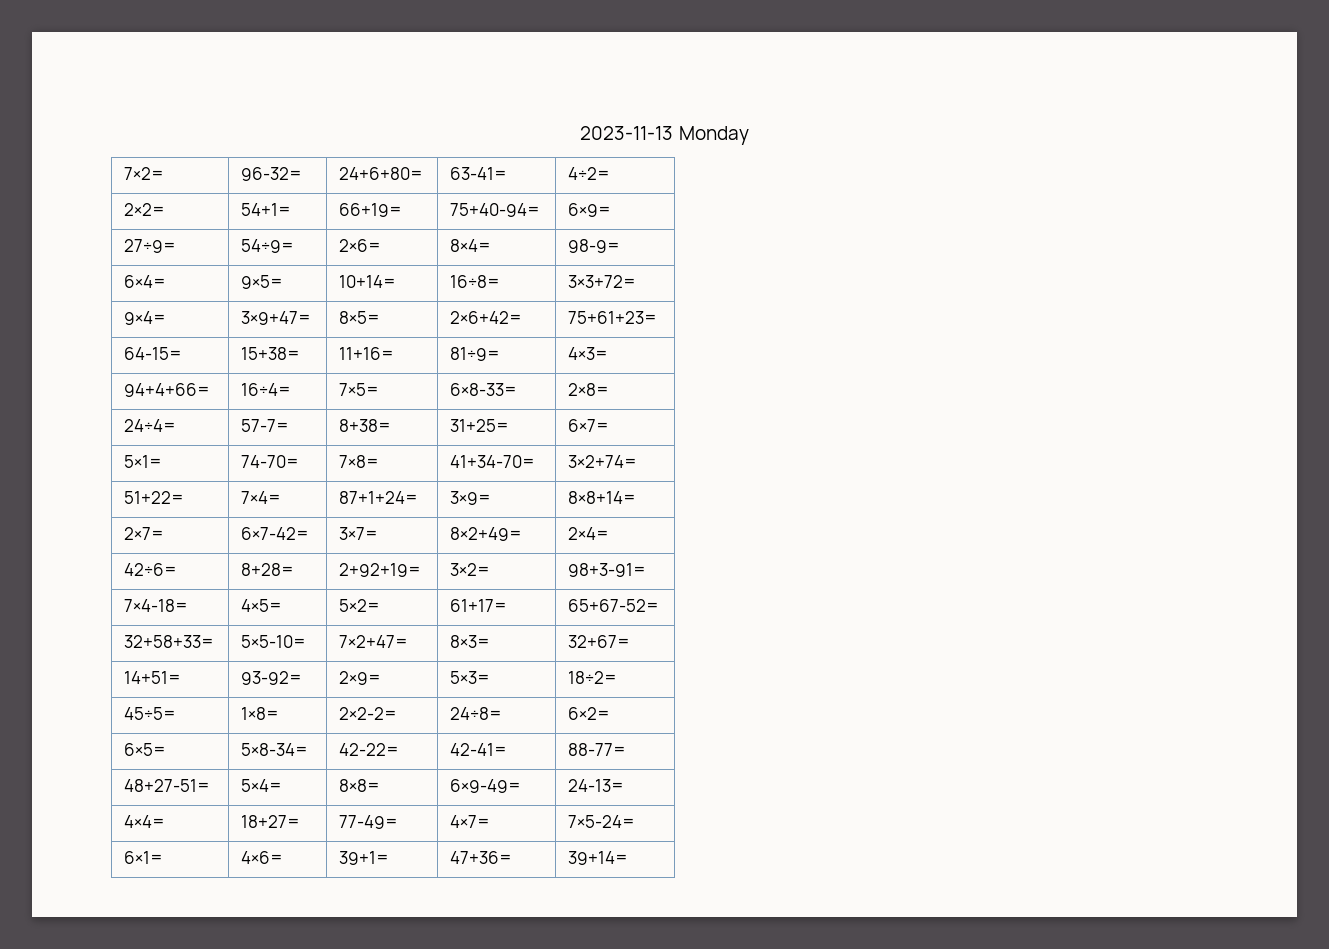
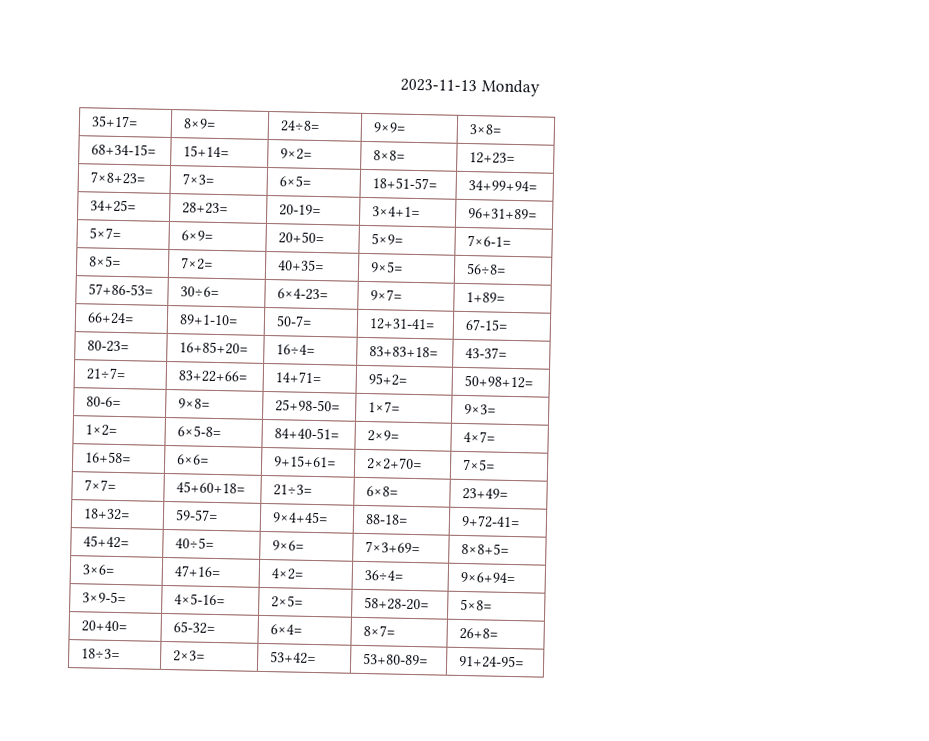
- 7×2= | 96-32= | 24+6+80= | 63-41= | 4÷2=
- 2×2= | 54+1= | 66+19= | 75+40-94= | 6×9=
- 27÷9= | 54÷9= | 2×6= | 8×4= | 98-9=
- 6×4= | 9×5= | 10+14= | 16÷8= | 3×3+72=
- 9×4= | 3×9+47= | 8×5= | 2×6+42= | 75+61+23=
- 64-15= | 15+38= | 11+16= | 81÷9= | 4×3=
- 94+4+66= | 16÷4= | 7×5= | 6×8-33= | 2×8=
- 24÷4= | 57-7= | 8+38= | 31+25= | 6×7=
- 5×1= | 74-70= | 7×8= | 41+34-70= | 3×2+74=
- 51+22= | 7×4= | 87+1+24= | 3×9= | 8×8+14=
- 2×7= | 6×7-42= | 3×7= | 8×2+49= | 2×4=
- 42÷6= | 8+28= | 2+92+19= | 3×2= | 98+3-91=
- 7×4-18= | 4×5= | 5×2= | 61+17= | 65+67-52=
- 32+58+33= | 5×5-10= | 7×2+47= | 8×3= | 32+67=
- 14+51= | 93-92= | 2×9= | 5×3= | 18÷2=
- 45÷5= | 1×8= | 2×2-2= | 24÷8= | 6×2=
- 6×5= | 5×8-34= | 42-22= | 42-41= | 88-77=
- 48+27-51= | 5×4= | 8×8= | 6×9-49= | 24-13=
- 4×4= | 18+27= | 77-49= | 4×7= | 7×5-24=
- 6×1= | 4×6= | 39+1= | 47+36= | 39+14=
+ 35+17= | 8×9= | 24÷8= | 9×9= | 3×8=
+ 68+34-15= | 15+14= | 9×2= | 8×8= | 12+23=
+ 7×8+23= | 7×3= | 6×5= | 18+51-57= | 34+99+94=
+ 34+25= | 28+23= | 20-19= | 3×4+1= | 96+31+89=
+ 5×7= | 6×9= | 20+50= | 5×9= | 7×6-1=
+ 8×5= | 7×2= | 40+35= | 9×5= | 56÷8=
+ 57+86-53= | 30÷6= | 6×4-23= | 9×7= | 1+89=
+ 66+24= | 89+1-10= | 50-7= | 12+31-41= | 67-15=
+ 80-23= | 16+85+20= | 16÷4= | 83+83+18= | 43-37=
+ 21÷7= | 83+22+66= | 14+71= | 95+2= | 50+98+12=
+ 80-6= | 9×8= | 25+98-50= | 1×7= | 9×3=
+ 1×2= | 6×5-8= | 84+40-51= | 2×9= | 4×7=
+ 16+58= | 6×6= | 9+15+61= | 2×2+70= | 7×5=
+ 7×7= | 45+60+18= | 21÷3= | 6×8= | 23+49=
+ 18+32= | 59-57= | 9×4+45= | 88-18= | 9+72-41=
+ 45+42= | 40÷5= | 9×6= | 7×3+69= | 8×8+5=
+ 3×6= | 47+16= | 4×2= | 36÷4= | 9×6+94=
+ 3×9-5= | 4×5-16= | 2×5= | 58+28-20= | 5×8=
+ 20+40= | 65-32= | 6×4= | 8×7= | 26+8=
+ 18÷3= | 2×3= | 53+42= | 53+80-89= | 91+24-95=

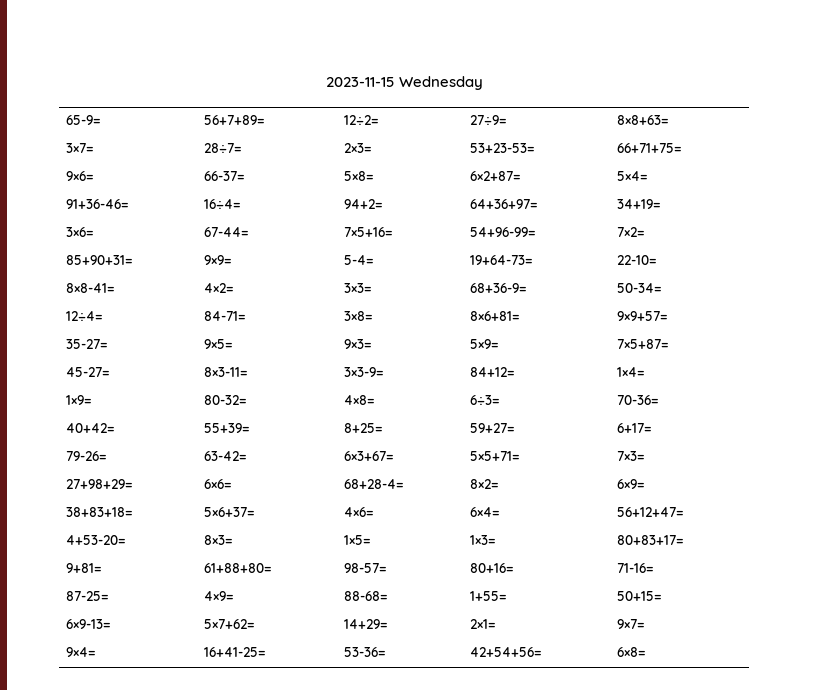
- 2023-11-13 Monday
- 35+17= | 8×9= | 24÷8= | 9×9= | 3×8=
- 68+34-15= | 15+14= | 9×2= | 8×8= | 12+23=
- 7×8+23= | 7×3= | 6×5= | 18+51-57= | 34+99+94=
- 34+25= | 28+23= | 20-19= | 3×4+1= | 96+31+89=
- 5×7= | 6×9= | 20+50= | 5×9= | 7×6-1=
- 8×5= | 7×2= | 40+35= | 9×5= | 56÷8=
- 57+86-53= | 30÷6= | 6×4-23= | 9×7= | 1+89=
- 66+24= | 89+1-10= | 50-7= | 12+31-41= | 67-15=
- 80-23= | 16+85+20= | 16÷4= | 83+83+18= | 43-37=
- 21÷7= | 83+22+66= | 14+71= | 95+2= | 50+98+12=
- 80-6= | 9×8= | 25+98-50= | 1×7= | 9×3=
- 1×2= | 6×5-8= | 84+40-51= | 2×9= | 4×7=
- 16+58= | 6×6= | 9+15+61= | 2×2+70= | 7×5=
- 7×7= | 45+60+18= | 21÷3= | 6×8= | 23+49=
- 18+32= | 59-57= | 9×4+45= | 88-18= | 9+72-41=
- 45+42= | 40÷5= | 9×6= | 7×3+69= | 8×8+5=
- 3×6= | 47+16= | 4×2= | 36÷4= | 9×6+94=
- 3×9-5= | 4×5-16= | 2×5= | 58+28-20= | 5×8=
- 20+40= | 65-32= | 6×4= | 8×7= | 26+8=
- 18÷3= | 2×3= | 53+42= | 53+80-89= | 91+24-95=
+ 2023-11-15 Wednesday
+ 65-9= | 56+7+89= | 12÷2= | 27÷9= | 8×8+63=
+ 3×7= | 28÷7= | 2×3= | 53+23-53= | 66+71+75=
+ 9×6= | 66-37= | 5×8= | 6×2+87= | 5×4=
+ 91+36-46= | 16÷4= | 94+2= | 64+36+97= | 34+19=
+ 3×6= | 67-44= | 7×5+16= | 54+96-99= | 7×2=
+ 85+90+31= | 9×9= | 5-4= | 19+64-73= | 22-10=
+ 8×8-41= | 4×2= | 3×3= | 68+36-9= | 50-34=
+ 12÷4= | 84-71= | 3×8= | 8×6+81= | 9×9+57=
+ 35-27= | 9×5= | 9×3= | 5×9= | 7×5+87=
+ 45-27= | 8×3-11= | 3×3-9= | 84+12= | 1×4=
+ 1×9= | 80-32= | 4×8= | 6÷3= | 70-36=
+ 40+42= | 55+39= | 8+25= | 59+27= | 6+17=
+ 79-26= | 63-42= | 6×3+67= | 5×5+71= | 7×3=
+ 27+98+29= | 6×6= | 68+28-4= | 8×2= | 6×9=
+ 38+83+18= | 5×6+37= | 4×6= | 6×4= | 56+12+47=
+ 4+53-20= | 8×3= | 1×5= | 1×3= | 80+83+17=
+ 9+81= | 61+88+80= | 98-57= | 80+16= | 71-16=
+ 87-25= | 4×9= | 88-68= | 1+55= | 50+15=
+ 6×9-13= | 5×7+62= | 14+29= | 2×1= | 9×7=
+ 9×4= | 16+41-25= | 53-36= | 42+54+56= | 6×8=

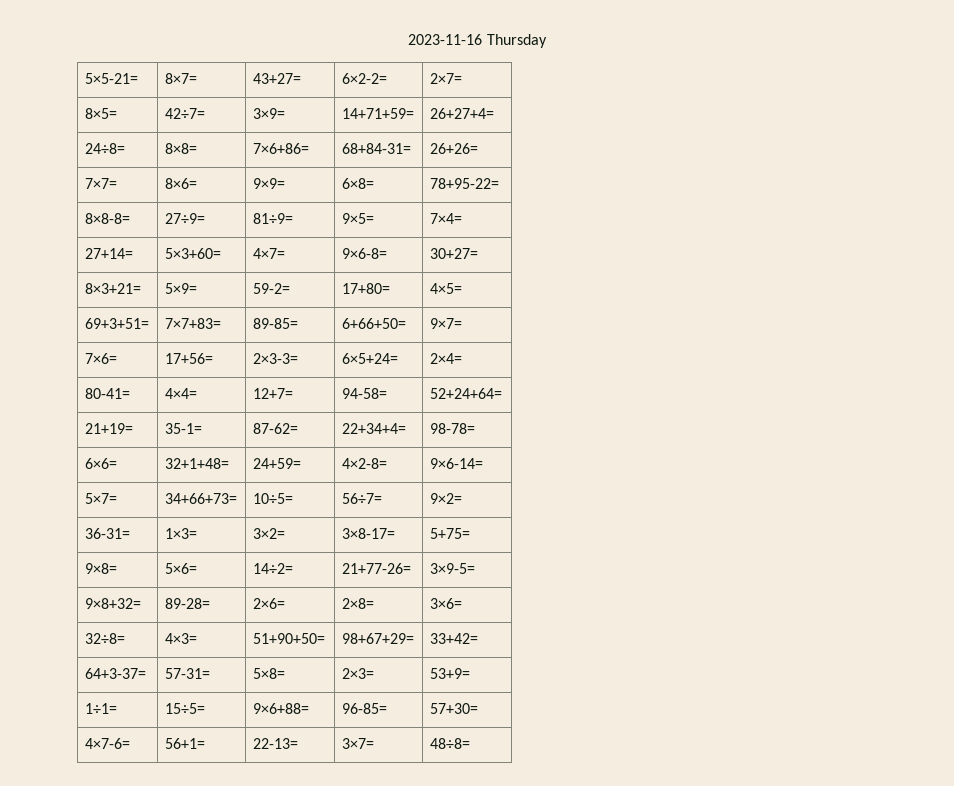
- 2023-11-15 Wednesday
- 65-9= | 56+7+89= | 12÷2= | 27÷9= | 8×8+63=
- 3×7= | 28÷7= | 2×3= | 53+23-53= | 66+71+75=
- 9×6= | 66-37= | 5×8= | 6×2+87= | 5×4=
- 91+36-46= | 16÷4= | 94+2= | 64+36+97= | 34+19=
- 3×6= | 67-44= | 7×5+16= | 54+96-99= | 7×2=
- 85+90+31= | 9×9= | 5-4= | 19+64-73= | 22-10=
- 8×8-41= | 4×2= | 3×3= | 68+36-9= | 50-34=
- 12÷4= | 84-71= | 3×8= | 8×6+81= | 9×9+57=
- 35-27= | 9×5= | 9×3= | 5×9= | 7×5+87=
- 45-27= | 8×3-11= | 3×3-9= | 84+12= | 1×4=
- 1×9= | 80-32= | 4×8= | 6÷3= | 70-36=
- 40+42= | 55+39= | 8+25= | 59+27= | 6+17=
- 79-26= | 63-42= | 6×3+67= | 5×5+71= | 7×3=
- 27+98+29= | 6×6= | 68+28-4= | 8×2= | 6×9=
- 38+83+18= | 5×6+37= | 4×6= | 6×4= | 56+12+47=
- 4+53-20= | 8×3= | 1×5= | 1×3= | 80+83+17=
- 9+81= | 61+88+80= | 98-57= | 80+16= | 71-16=
- 87-25= | 4×9= | 88-68= | 1+55= | 50+15=
- 6×9-13= | 5×7+62= | 14+29= | 2×1= | 9×7=
- 9×4= | 16+41-25= | 53-36= | 42+54+56= | 6×8=
+ 2023-11-16 Thursday
+ 5×5-21= | 8×7= | 43+27= | 6×2-2= | 2×7=
+ 8×5= | 42÷7= | 3×9= | 14+71+59= | 26+27+4=
+ 24÷8= | 8×8= | 7×6+86= | 68+84-31= | 26+26=
+ 7×7= | 8×6= | 9×9= | 6×8= | 78+95-22=
+ 8×8-8= | 27÷9= | 81÷9= | 9×5= | 7×4=
+ 27+14= | 5×3+60= | 4×7= | 9×6-8= | 30+27=
+ 8×3+21= | 5×9= | 59-2= | 17+80= | 4×5=
+ 69+3+51= | 7×7+83= | 89-85= | 6+66+50= | 9×7=
+ 7×6= | 17+56= | 2×3-3= | 6×5+24= | 2×4=
+ 80-41= | 4×4= | 12+7= | 94-58= | 52+24+64=
+ 21+19= | 35-1= | 87-62= | 22+34+4= | 98-78=
+ 6×6= | 32+1+48= | 24+59= | 4×2-8= | 9×6-14=
+ 5×7= | 34+66+73= | 10÷5= | 56÷7= | 9×2=
+ 36-31= | 1×3= | 3×2= | 3×8-17= | 5+75=
+ 9×8= | 5×6= | 14÷2= | 21+77-26= | 3×9-5=
+ 9×8+32= | 89-28= | 2×6= | 2×8= | 3×6=
+ 32÷8= | 4×3= | 51+90+50= | 98+67+29= | 33+42=
+ 64+3-37= | 57-31= | 5×8= | 2×3= | 53+9=
+ 1÷1= | 15÷5= | 9×6+88= | 96-85= | 57+30=
+ 4×7-6= | 56+1= | 22-13= | 3×7= | 48÷8=

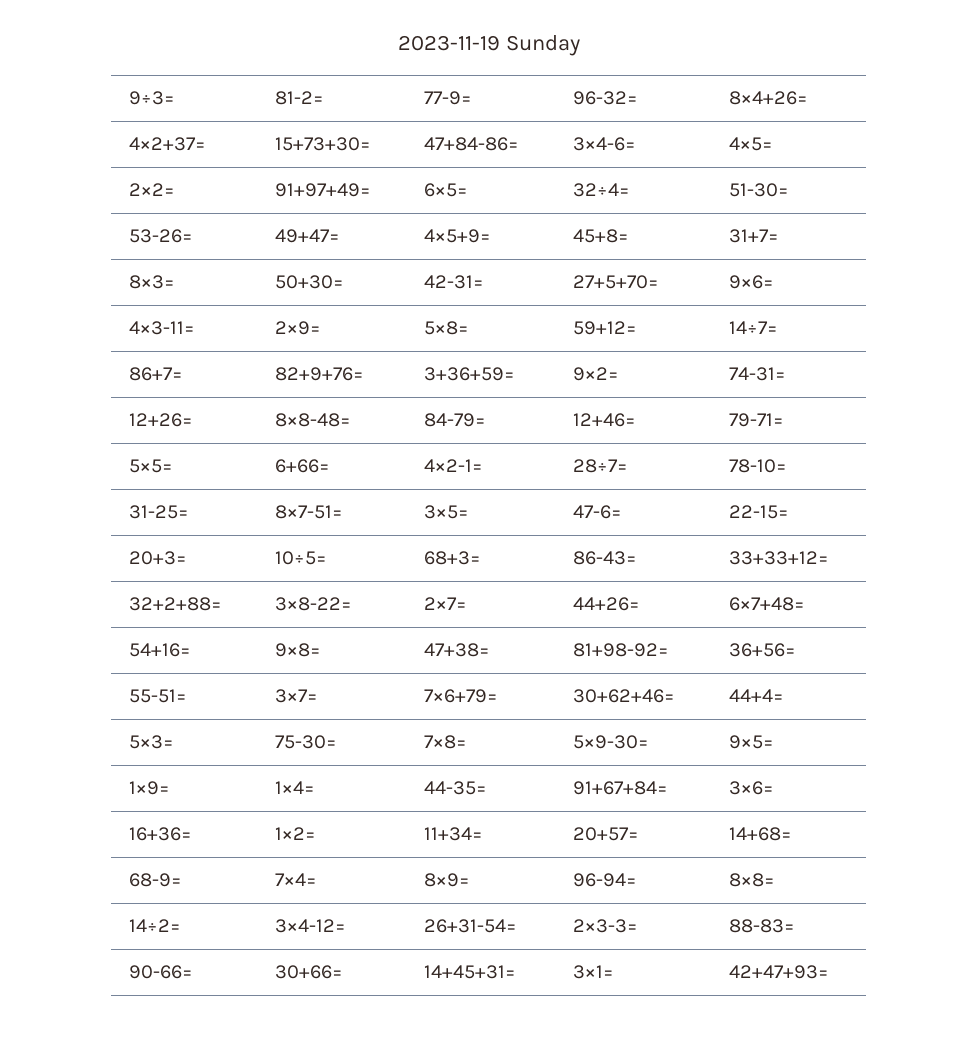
- 2023-11-16 Thursday
- 5×5-21= | 8×7= | 43+27= | 6×2-2= | 2×7=
- 8×5= | 42÷7= | 3×9= | 14+71+59= | 26+27+4=
- 24÷8= | 8×8= | 7×6+86= | 68+84-31= | 26+26=
- 7×7= | 8×6= | 9×9= | 6×8= | 78+95-22=
- 8×8-8= | 27÷9= | 81÷9= | 9×5= | 7×4=
- 27+14= | 5×3+60= | 4×7= | 9×6-8= | 30+27=
- 8×3+21= | 5×9= | 59-2= | 17+80= | 4×5=
- 69+3+51= | 7×7+83= | 89-85= | 6+66+50= | 9×7=
- 7×6= | 17+56= | 2×3-3= | 6×5+24= | 2×4=
- 80-41= | 4×4= | 12+7= | 94-58= | 52+24+64=
- 21+19= | 35-1= | 87-62= | 22+34+4= | 98-78=
- 6×6= | 32+1+48= | 24+59= | 4×2-8= | 9×6-14=
- 5×7= | 34+66+73= | 10÷5= | 56÷7= | 9×2=
- 36-31= | 1×3= | 3×2= | 3×8-17= | 5+75=
- 9×8= | 5×6= | 14÷2= | 21+77-26= | 3×9-5=
- 9×8+32= | 89-28= | 2×6= | 2×8= | 3×6=
- 32÷8= | 4×3= | 51+90+50= | 98+67+29= | 33+42=
- 64+3-37= | 57-31= | 5×8= | 2×3= | 53+9=
- 1÷1= | 15÷5= | 9×6+88= | 96-85= | 57+30=
- 4×7-6= | 56+1= | 22-13= | 3×7= | 48÷8=
+ 2023-11-19 Sunday
+ 9÷3= | 81-2= | 77-9= | 96-32= | 8×4+26=
+ 4×2+37= | 15+73+30= | 47+84-86= | 3×4-6= | 4×5=
+ 2×2= | 91+97+49= | 6×5= | 32÷4= | 51-30=
+ 53-26= | 49+47= | 4×5+9= | 45+8= | 31+7=
+ 8×3= | 50+30= | 42-31= | 27+5+70= | 9×6=
+ 4×3-11= | 2×9= | 5×8= | 59+12= | 14÷7=
+ 86+7= | 82+9+76= | 3+36+59= | 9×2= | 74-31=
+ 12+26= | 8×8-48= | 84-79= | 12+46= | 79-71=
+ 5×5= | 6+66= | 4×2-1= | 28÷7= | 78-10=
+ 31-25= | 8×7-51= | 3×5= | 47-6= | 22-15=
+ 20+3= | 10÷5= | 68+3= | 86-43= | 33+33+12=
+ 32+2+88= | 3×8-22= | 2×7= | 44+26= | 6×7+48=
+ 54+16= | 9×8= | 47+38= | 81+98-92= | 36+56=
+ 55-51= | 3×7= | 7×6+79= | 30+62+46= | 44+4=
+ 5×3= | 75-30= | 7×8= | 5×9-30= | 9×5=
+ 1×9= | 1×4= | 44-35= | 91+67+84= | 3×6=
+ 16+36= | 1×2= | 11+34= | 20+57= | 14+68=
+ 68-9= | 7×4= | 8×9= | 96-94= | 8×8=
+ 14÷2= | 3×4-12= | 26+31-54= | 2×3-3= | 88-83=
+ 90-66= | 30+66= | 14+45+31= | 3×1= | 42+47+93=

